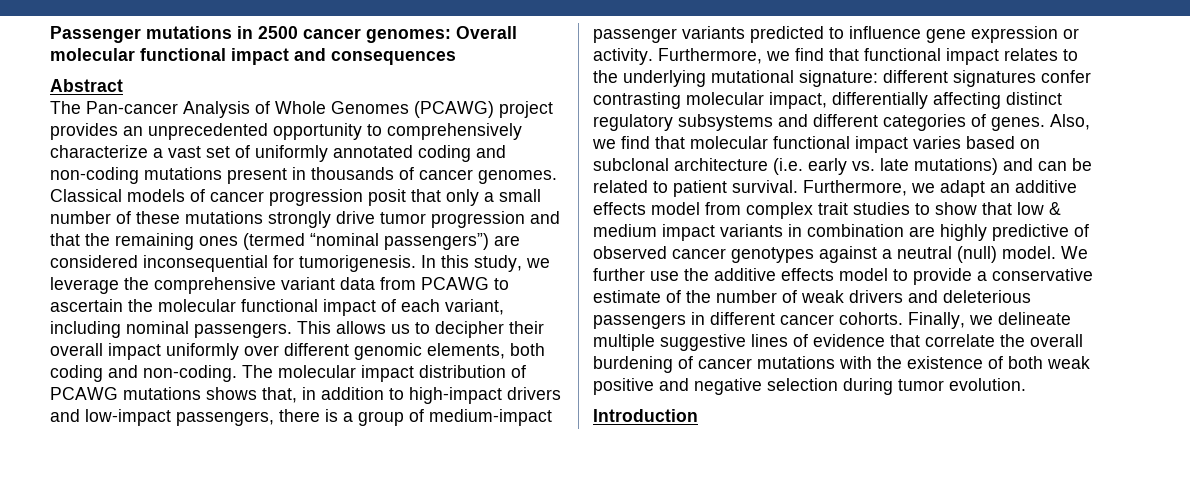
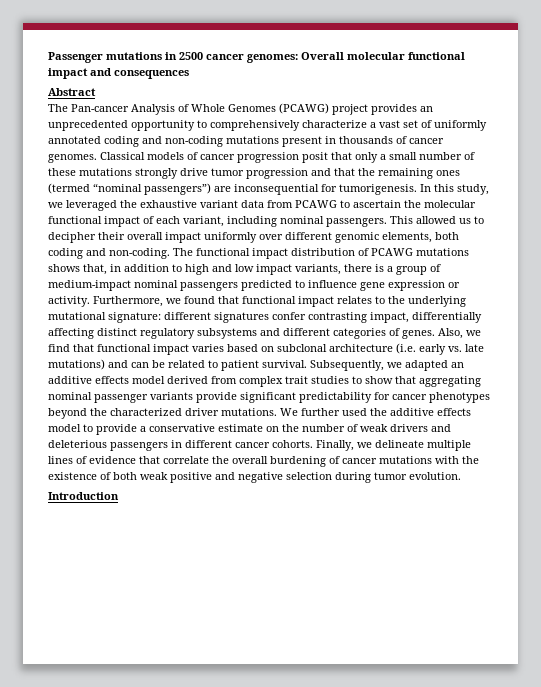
- Classical models of cancer progression posit that only a small number of these mutations strongly drive tumor progression and that the remaining ones (termed “nominal passengers”) are considered inconsequential for tumorigenesis.
+ Classical models of cancer progression posit that only a small number of these mutations strongly drive tumor progression and that the remaining ones (termed “nominal passengers”) are inconsequential for tumorigenesis.
- In this study, we leverage the comprehensive variant data from PCAWG to ascertain the molecular functional impact of each variant, including nominal passengers.
+ In this study, we leveraged the exhaustive variant data from PCAWG to ascertain the molecular functional impact of each variant, including nominal passengers.
- This allows us to decipher their overall impact uniformly over different genomic elements, both coding and non-coding.
+ This allowed us to decipher their overall impact uniformly over different genomic elements, both coding and non-coding.
- The molecular impact distribution of PCAWG mutations shows that, in addition to high-impact drivers and low-impact passengers, there is a group of medium-impact passenger variants predicted to influence gene expression or activity.
+ The functional impact distribution of PCAWG mutations shows that, in addition to high and low impact variants, there is a group of medium-impact nominal passengers predicted to influence gene expression or activity.
- Furthermore, we find that functional impact relates to the underlying mutational signature: different signatures confer contrasting molecular impact, differentially affecting distinct regulatory subsystems and different categories of genes.
+ Furthermore, we found that functional impact relates to the underlying mutational signature: different signatures confer contrasting impact, differentially affecting distinct regulatory subsystems and different categories of genes.
- Also, we find that molecular functional impact varies based on subclonal architecture (i.e. early vs. late mutations) and can be related to patient survival.
+ Also, we find that functional impact varies based on subclonal architecture (i.e. early vs. late mutations) and can be related to patient survival.
- Furthermore, we adapt an additive effects model from complex trait studies to show that low & medium impact variants in combination are highly predictive of observed cancer genotypes against a neutral (null) model.
+ Subsequently, we adapted an additive effects model derived from complex trait studies to show that aggregating nominal passenger variants provide significant predictability for cancer phenotypes beyond the characterized driver mutations.
- We further use the additive effects model to provide a conservative estimate of the number of weak drivers and deleterious passengers in different cancer cohorts.
+ We further used the additive effects model to provide a conservative estimate on the number of weak drivers and deleterious passengers in different cancer cohorts.
- Finally, we delineate multiple suggestive lines of evidence that correlate the overall burdening of cancer mutations with the existence of both weak positive and negative selection during tumor evolution.
+ Finally, we delineate multiple lines of evidence that correlate the overall burdening of cancer mutations with the existence of both weak positive and negative selection during tumor evolution.

